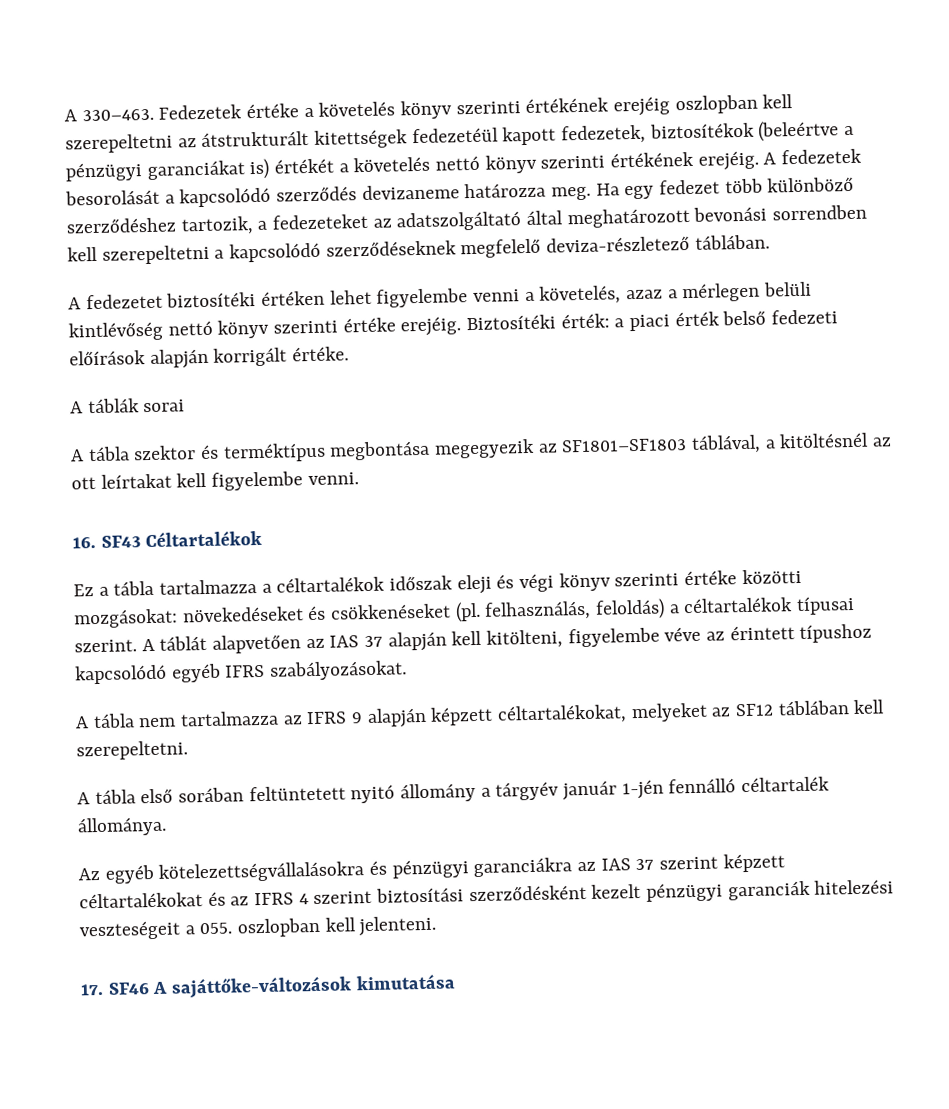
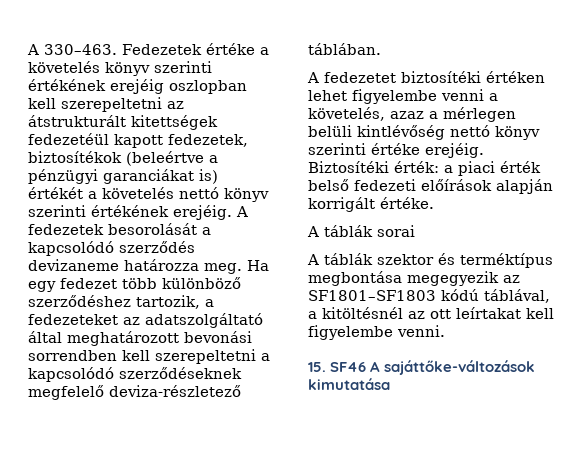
- A tábla szektor és terméktípus megbontása megegyezik az SF1801–SF1803 táblával, a kitöltésnél az ott leírtakat kell figyelembe venni.
+ A táblák szektor és terméktípus megbontása megegyezik az SF1801–SF1803 kódú táblával, a kitöltésnél az ott leírtakat kell figyelembe venni.
- 16. SF43 Céltartalékok
- Ez a tábla tartalmazza a céltartalékok időszak eleji és végi könyv szerinti értéke közötti mozgásokat: növekedéseket és csökkenéseket (pl. felhasználás, feloldás) a céltartalékok típusai szerint. A táblát alapvetően az IAS 37 alapján kell kitölteni, figyelembe véve az érintett típushoz kapcsolódó egyéb IFRS szabályozásokat.
- A tábla nem tartalmazza az IFRS 9 alapján képzett céltartalékokat, melyeket az SF12 táblában kell szerepeltetni.
- A tábla első sorában feltüntetett nyitó állomány a tárgyév január 1-jén fennálló céltartalék állománya.
- Az egyéb kötelezettségvállalásokra és pénzügyi garanciákra az IAS 37 szerint képzett céltartalékokat és az IFRS 4 szerint biztosítási szerződésként kezelt pénzügyi garanciák hitelezési veszteségeit a 055. oszlopban kell jelenteni.
- 17. SF46 A sajáttőke-változások kimutatása
+ 15. SF46 A sajáttőke-változások kimutatása

